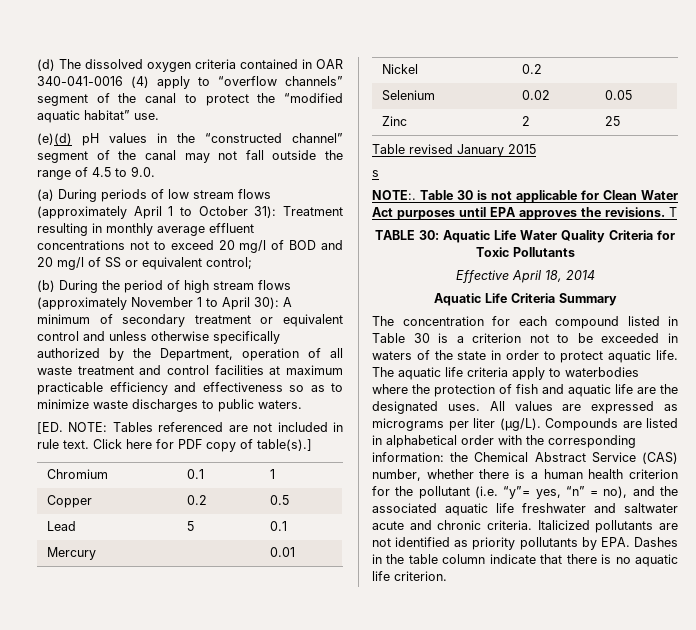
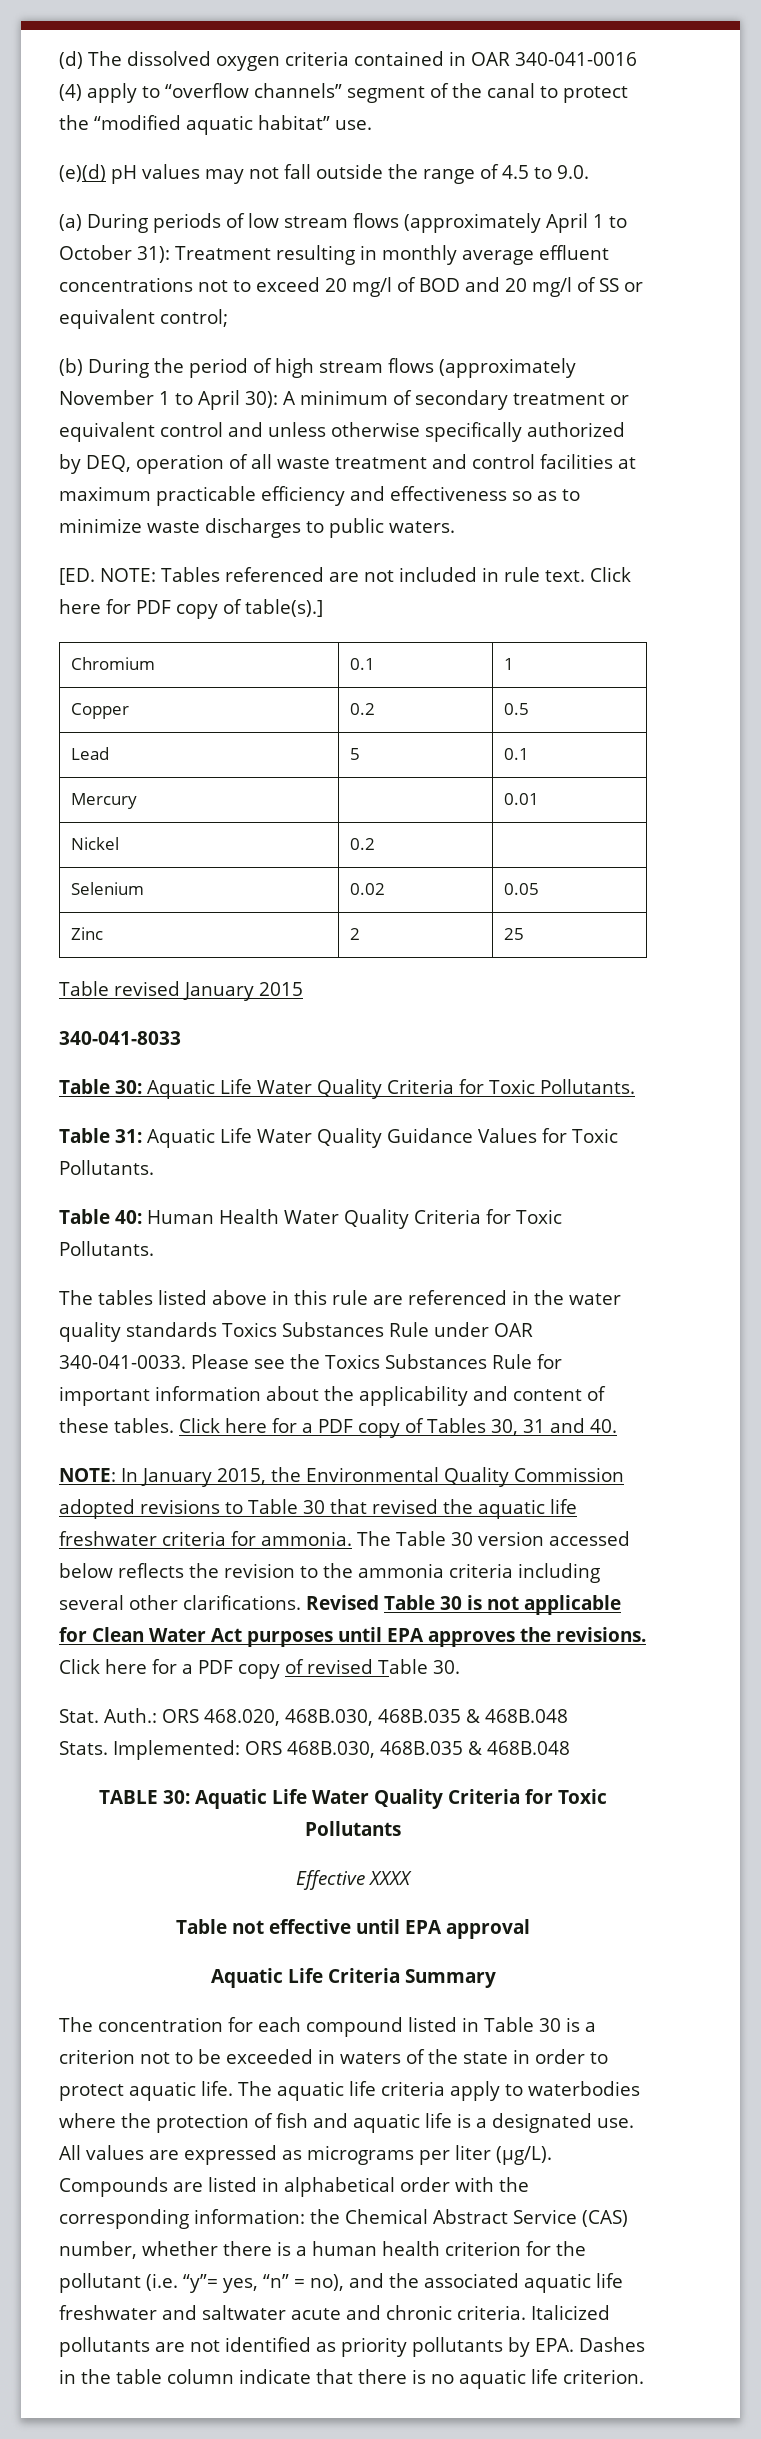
- (e)(d) pH values in the “constructed channel” segment of the canal may not fall outside the range of 4.5 to 9.0.
+ (e)(d) pH values may not fall outside the range of 4.5 to 9.0.
- (b) During the period of high stream flows (approximately November 1 to April 30): A minimum of secondary treatment or equivalent control and unless otherwise specifically authorized by the Department, operation of all waste treatment and control facilities at maximum practicable efficiency and effectiveness so as to minimize waste discharges to public waters.
+ (b) During the period of high stream flows (approximately November 1 to April 30): A minimum of secondary treatment or equivalent control and unless otherwise specifically authorized by DEQ, operation of all waste treatment and control facilities at maximum practicable efficiency and effectiveness so as to minimize waste discharges to public waters.
- s
- NOTE:. Table 30 is not applicable for Clean Water Act purposes until EPA approves the revisions.
+ 340-041-8033
+ Table 30: Aquatic Life Water Quality Criteria for Toxic Pollutants.
+ Table 31: Aquatic Life Water Quality Guidance Values for Toxic Pollutants.
+ Table 40: Human Health Water Quality Criteria for Toxic Pollutants.
+ The tables listed above in this rule are referenced in the water quality standards Toxics Substances Rule under OAR 340-041-0033. Please see the Toxics Substances Rule for important information about the applicability and content of these tables. Click here for a PDF copy of Tables 30, 31 and 40.
+ NOTE: In January 2015, the Environmental Quality Commission adopted revisions to Table 30 that revised the aquatic life freshwater criteria for ammonia. The Table 30 version accessed below reflects the revision to the ammonia criteria including several other clarifications. Revised Table 30 is not applicable for Clean Water Act purposes until EPA approves the revisions.
- T
+ Click here for a PDF copy of revised Table 30.
+ Stat. Auth.: ORS 468.020, 468B.030, 468B.035 & 468B.048
+ Stats. Implemented: ORS 468B.030, 468B.035 & 468B.048
- Effective April 18, 2014
+ Effective XXXX
+ Table not effective until EPA approval
- The aquatic life criteria apply to waterbodies where the protection of fish and aquatic life are the designated uses.
+ The aquatic life criteria apply to waterbodies where the protection of fish and aquatic life is a designated use.

